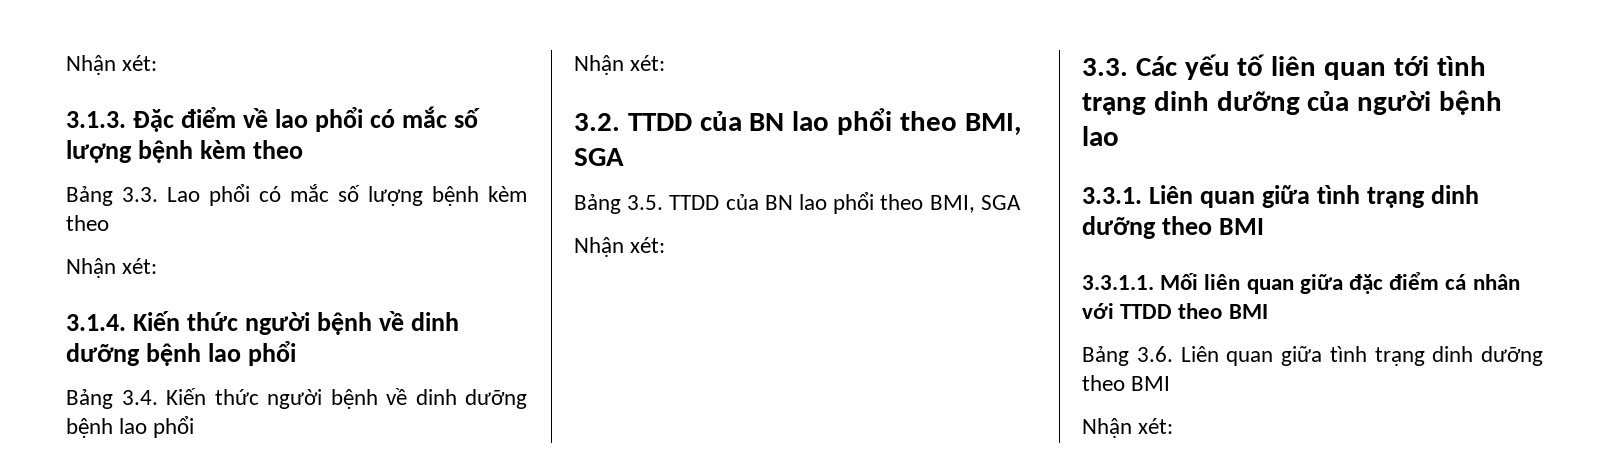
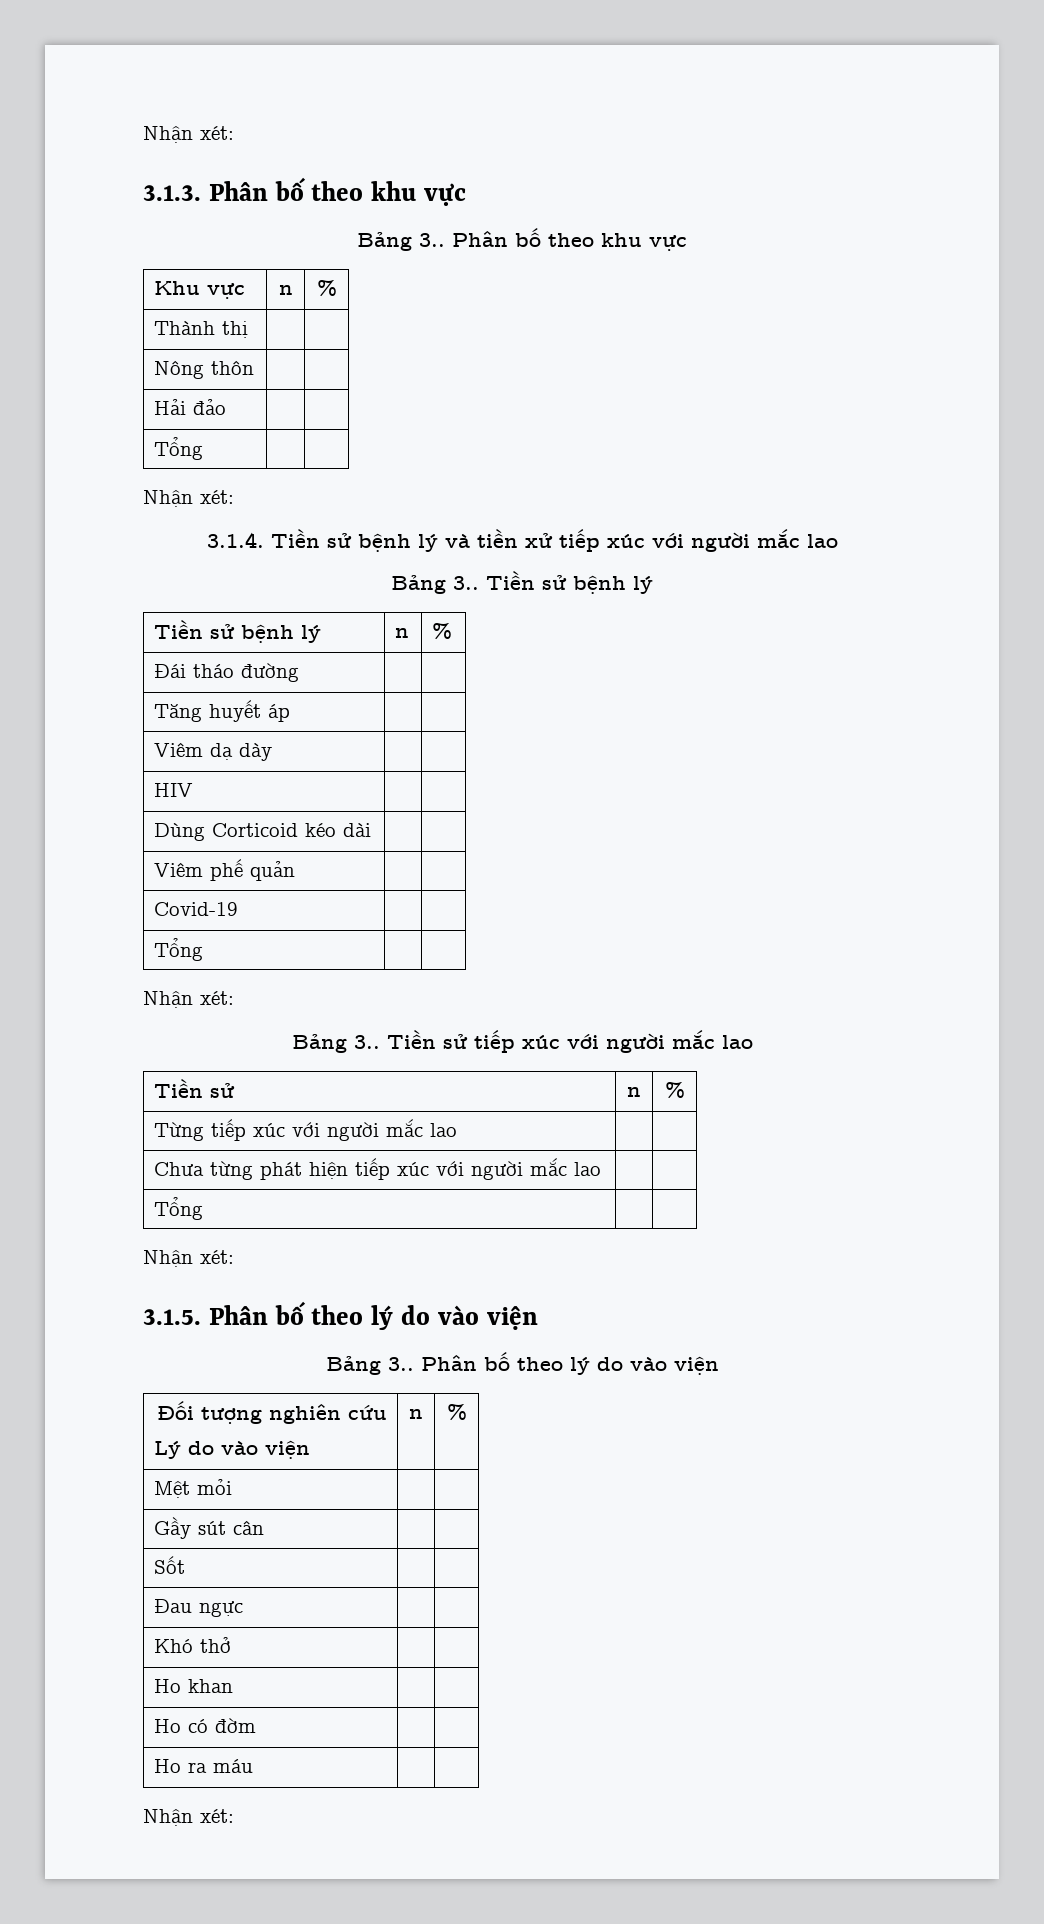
- 3.1.3. Đặc điểm về lao phổi có mắc số lượng bệnh kèm theo
- Bảng 3.3. Lao phổi có mắc số lượng bệnh kèm theo
+ 3.1.3. Phân bố theo khu vực
+ Bảng 3.. Phân bố theo khu vực
+ Khu vực | n | %
+ Thành thị | |
+ Nông thôn | |
+ Hải đảo | |
+ Tổng | |
  Nhận xét:
- 3.1.4. Kiến thức người bệnh về dinh dưỡng bệnh lao phổi
- Bảng 3.4. Kiến thức người bệnh về dinh dưỡng bệnh lao phổi
+ 3.1.4. Tiền sử bệnh lý và tiền xử tiếp xúc với người mắc lao
+ Bảng 3.. Tiền sử bệnh lý
+ Tiền sử bệnh lý | n | %
+ Đái tháo đường | |
+ Tăng huyết áp | |
+ Viêm dạ dày | |
+ HIV | |
+ Dùng Corticoid kéo dài | |
+ Viêm phế quản | |
+ Covid-19 | |
+ Tổng | |
  Nhận xét:
- 3.2. TTDD của BN lao phổi theo BMI, SGA
- Bảng 3.5. TTDD của BN lao phổi theo BMI, SGA
+ Bảng 3.. Tiền sử tiếp xúc với người mắc lao
+ Tiền sử | n | %
+ Từng tiếp xúc với người mắc lao | |
+ Chưa từng phát hiện tiếp xúc với người mắc lao | |
+ Tổng | |
  Nhận xét:
- 3.3. Các yếu tố liên quan tới tình trạng dinh dưỡng của người bệnh lao
- 3.3.1. Liên quan giữa tình trạng dinh dưỡng theo BMI
- 3.3.1.1. Mối liên quan giữa đặc điểm cá nhân với TTDD theo BMI
- Bảng 3.6. Liên quan giữa tình trạng dinh dưỡng theo BMI
+ 3.1.5. Phân bố theo lý do vào viện
+ Bảng 3.. Phân bố theo lý do vào viện
+ Đối tượng nghiên cứu
+ Lý do vào viện | n | %
+ Mệt mỏi | |
+ Gầy sút cân | |
+ Sốt | |
+ Đau ngực | |
+ Khó thở | |
+ Ho khan | |
+ Ho có đờm | |
+ Ho ra máu | |

